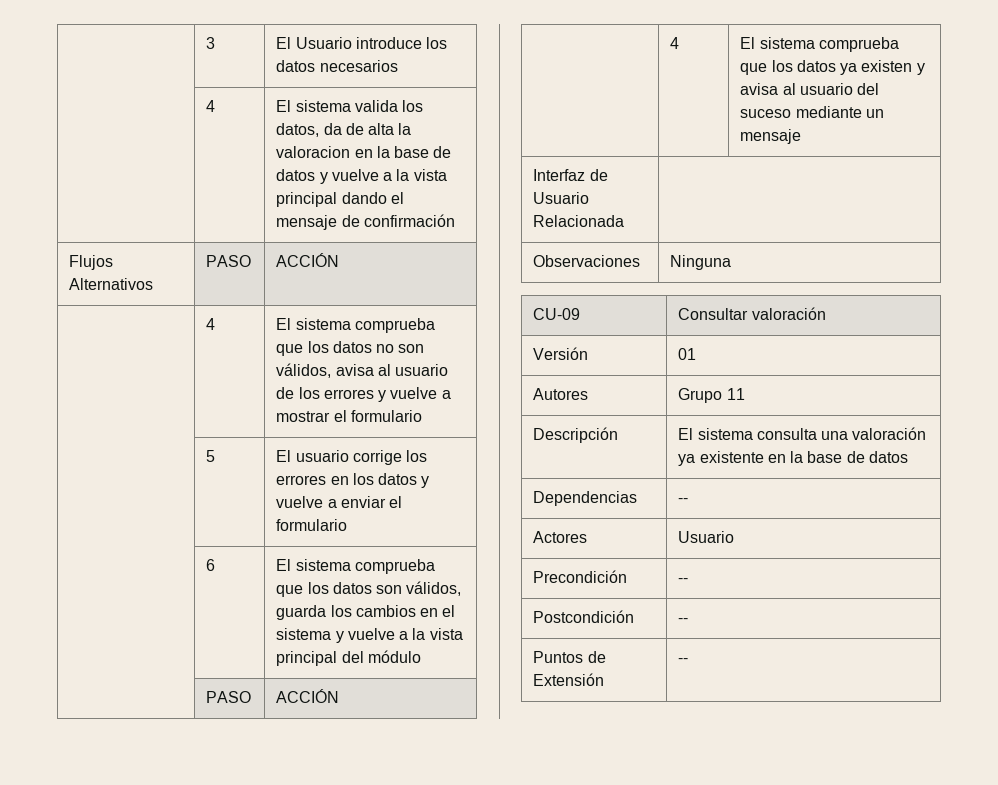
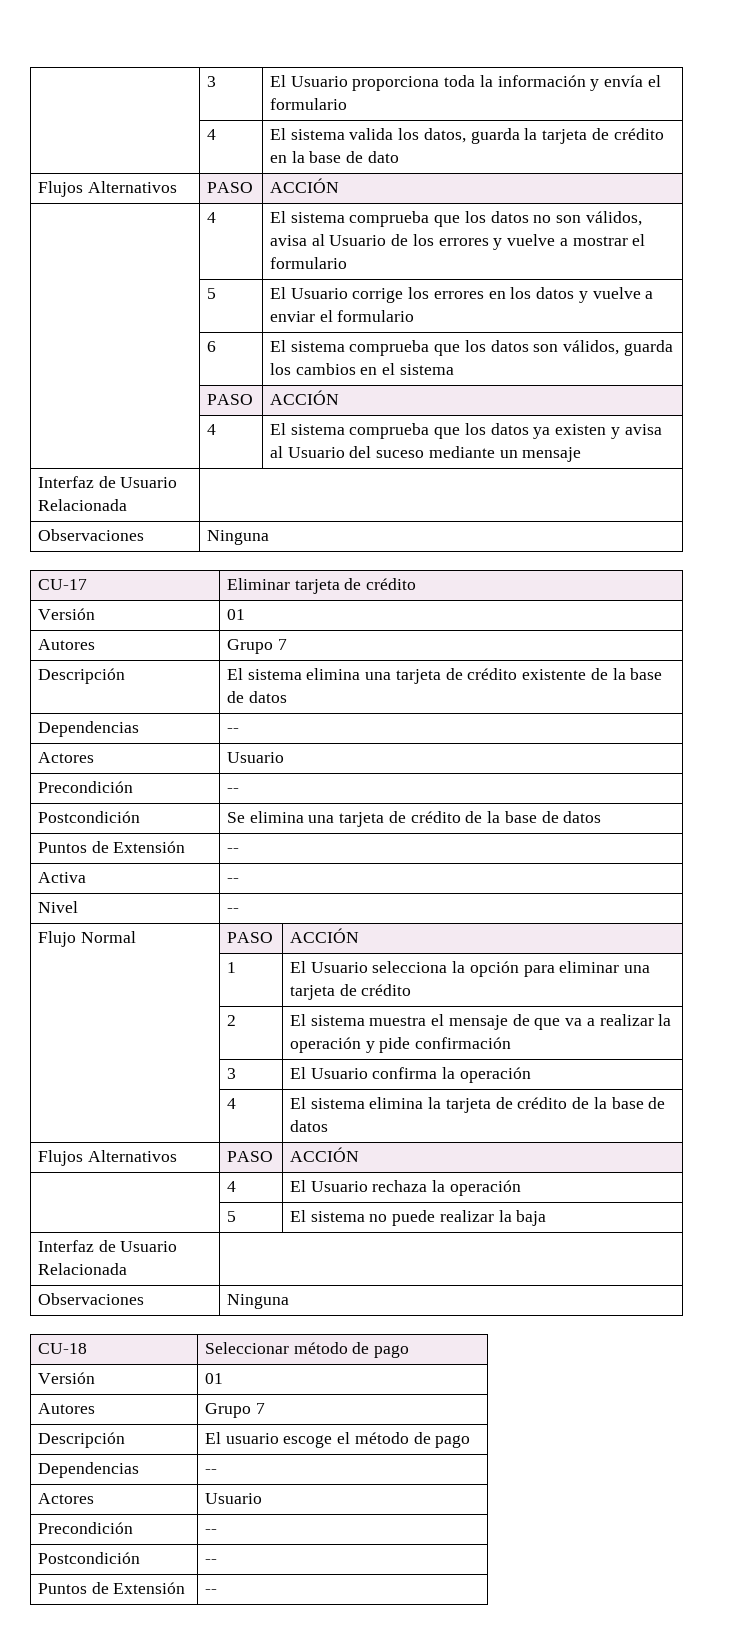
- | 3 | El Usuario introduce los datos necesarios
+ | 3 | El Usuario proporciona toda la información y envía el formulario
- | 4 | El sistema valida los datos, da de alta la valoracion en la base de datos y vuelve a la vista principal dando el mensaje de confirmación
+ | 4 | El sistema valida los datos, guarda la tarjeta de crédito en la base de dato
- | 4 | El sistema comprueba que los datos no son válidos, avisa al usuario de los errores y vuelve a mostrar el formulario
+ | 4 | El sistema comprueba que los datos no son válidos, avisa al Usuario de los errores y vuelve a mostrar el formulario
- | 5 | El usuario corrige los errores en los datos y vuelve a enviar el formulario
+ | 5 | El Usuario corrige los errores en los datos y vuelve a enviar el formulario
- | 6 | El sistema comprueba que los datos son válidos, guarda los cambios en el sistema y vuelve a la vista principal del módulo
+ | 6 | El sistema comprueba que los datos son válidos, guarda los cambios en el sistema
- | 4 | El sistema comprueba que los datos ya existen y avisa al usuario del suceso mediante un mensaje
+ | 4 | El sistema comprueba que los datos ya existen y avisa al Usuario del suceso mediante un mensaje
- CU-09 | Consultar valoración
+ CU-17 | Eliminar tarjeta de crédito
  Versión | 01
- Autores | Grupo 11
+ Autores | Grupo 7
- Descripción | El sistema consulta una valoración ya existente en la base de datos
+ Descripción | El sistema elimina una tarjeta de crédito existente de la base de datos
+ Postcondición | Se elimina una tarjeta de crédito de la base de datos
+ Puntos de Extensión | --
+ Activa | --
+ Nivel | --
+ Flujo Normal | PASO | ACCIÓN
+ | 1 | El Usuario selecciona la opción para eliminar una tarjeta de crédito
+ | 2 | El sistema muestra el mensaje de que va a realizar la operación y pide confirmación
+ | 3 | El Usuario confirma la operación
+ | 4 | El sistema elimina la tarjeta de crédito de la base de datos
+ Flujos Alternativos | PASO | ACCIÓN
+ | 4 | El Usuario rechaza la operación
+ | 5 | El sistema no puede realizar la baja
+ Interfaz de Usuario Relacionada |
+ Observaciones | Ninguna
+ CU-18 | Seleccionar método de pago
+ Versión | 01
+ Autores | Grupo 7
+ Descripción | El usuario escoge el método de pago
+ Dependencias | --
+ Actores | Usuario
+ Precondición | --

